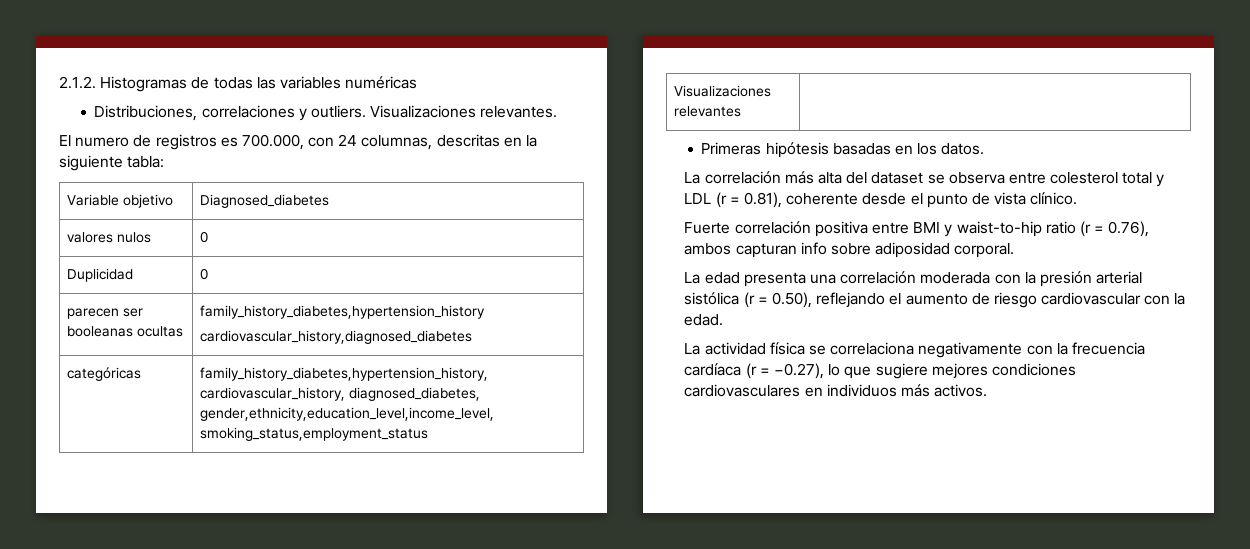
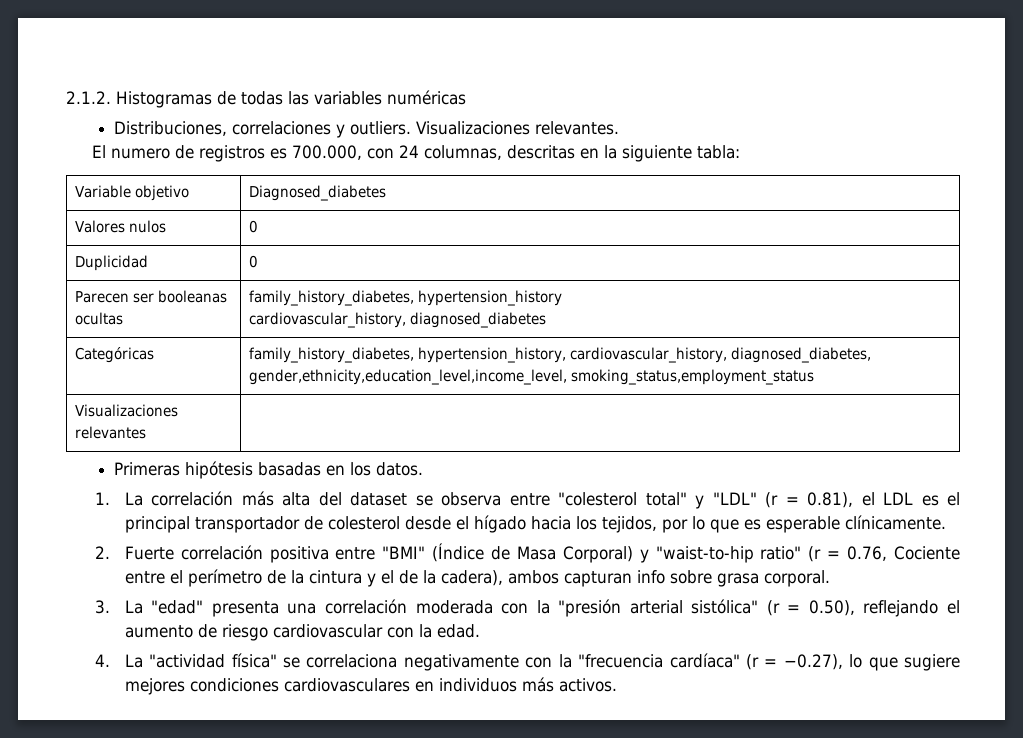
- valores nulos | 0
+ Valores nulos | 0
- parecen ser booleanas ocultas | family_history_diabetes,hypertension_history
- cardiovascular_history,diagnosed_diabetes
- categóricas | family_history_diabetes,hypertension_history, cardiovascular_history, diagnosed_diabetes, gender,ethnicity,education_level,income_level, smoking_status,employment_status
+ Parecen ser booleanas ocultas | family_history_diabetes, hypertension_history
+ cardiovascular_history, diagnosed_diabetes
+ Categóricas | family_history_diabetes, hypertension_history, cardiovascular_history, diagnosed_diabetes, gender,ethnicity,education_level,income_level, smoking_status,employment_status
- La correlación más alta del dataset se observa entre colesterol total y LDL (r = 0.81), coherente desde el punto de vista clínico.
- Fuerte correlación positiva entre BMI y waist-to-hip ratio (r = 0.76), ambos capturan info sobre adiposidad corporal.
+ 1. La correlación más alta del dataset se observa entre "colesterol total" y "LDL" (r = 0.81), el LDL es el principal transportador de colesterol desde el hígado hacia los tejidos, por lo que es esperable clínicamente.
+ 2. Fuerte correlación positiva entre "BMI" (Índice de Masa Corporal) y "waist-to-hip ratio" (r = 0.76, Cociente entre el perímetro de la cintura y el de la cadera), ambos capturan info sobre grasa corporal.
- La edad presenta una correlación moderada con la presión arterial sistólica (r = 0.50), reflejando el aumento de riesgo cardiovascular con la edad.
+ 3. La "edad" presenta una correlación moderada con la "presión arterial sistólica" (r = 0.50), reflejando el aumento de riesgo cardiovascular con la edad.
- La actividad física se correlaciona negativamente con la frecuencia cardíaca (r = −0.27), lo que sugiere mejores condiciones cardiovasculares en individuos más activos.
+ 4. La "actividad física" se correlaciona negativamente con la "frecuencia cardíaca" (r = −0.27), lo que sugiere mejores condiciones cardiovasculares en individuos más activos.

